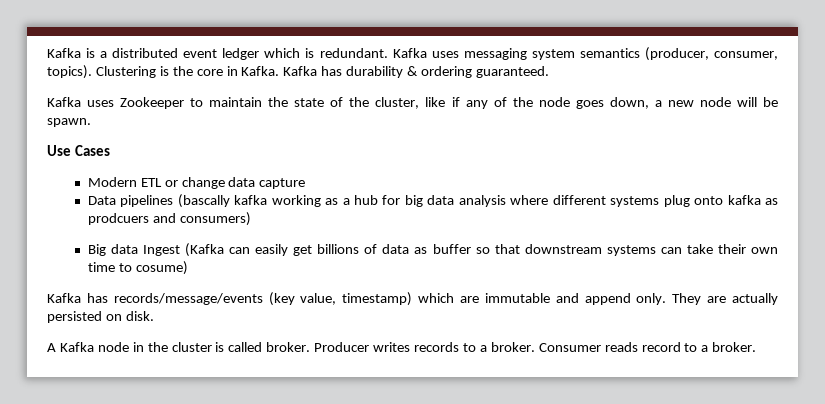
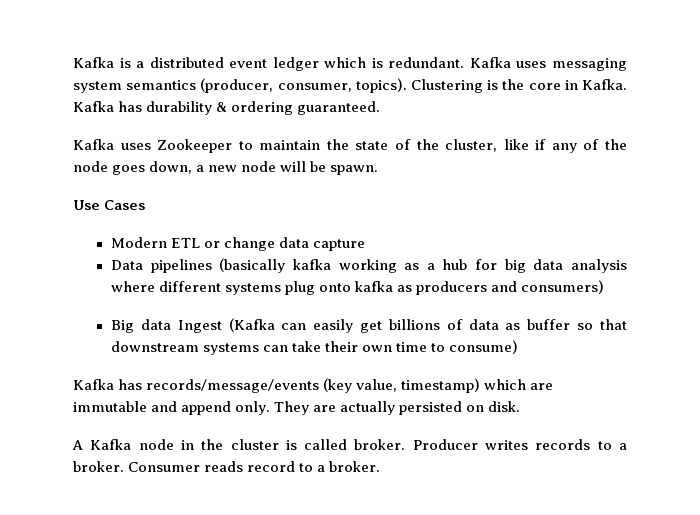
- Data pipelines (bascally kafka working as a hub for big data analysis where different systems plug onto kafka as prodcuers and consumers)
+ Data pipelines (basically kafka working as a hub for big data analysis where different systems plug onto kafka as producers and consumers)
- Big data Ingest (Kafka can easily get billions of data as buffer so that downstream systems can take their own time to cosume)
+ Big data Ingest (Kafka can easily get billions of data as buffer so that downstream systems can take their own time to consume)

